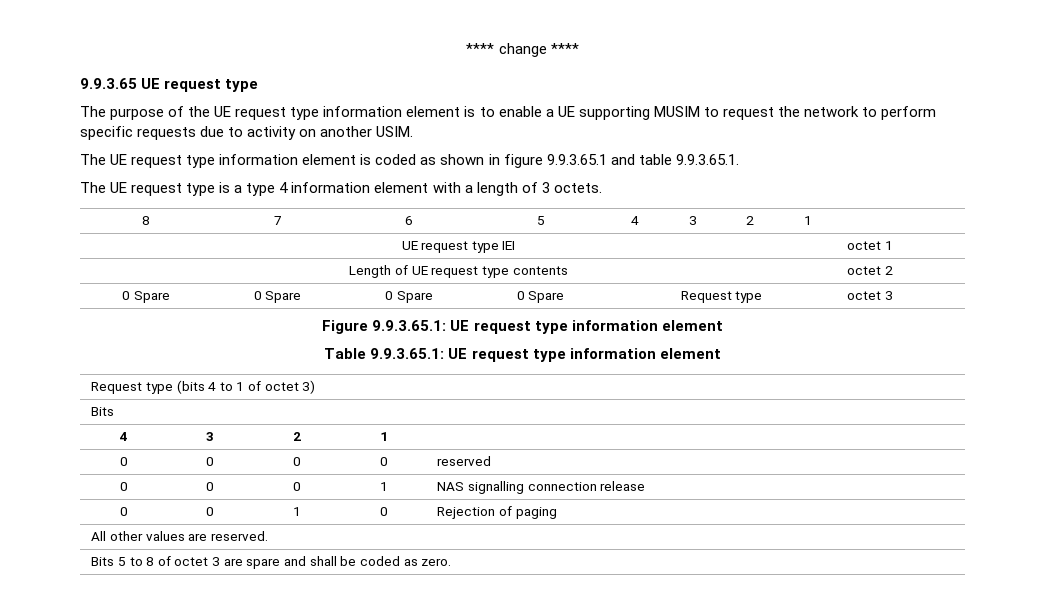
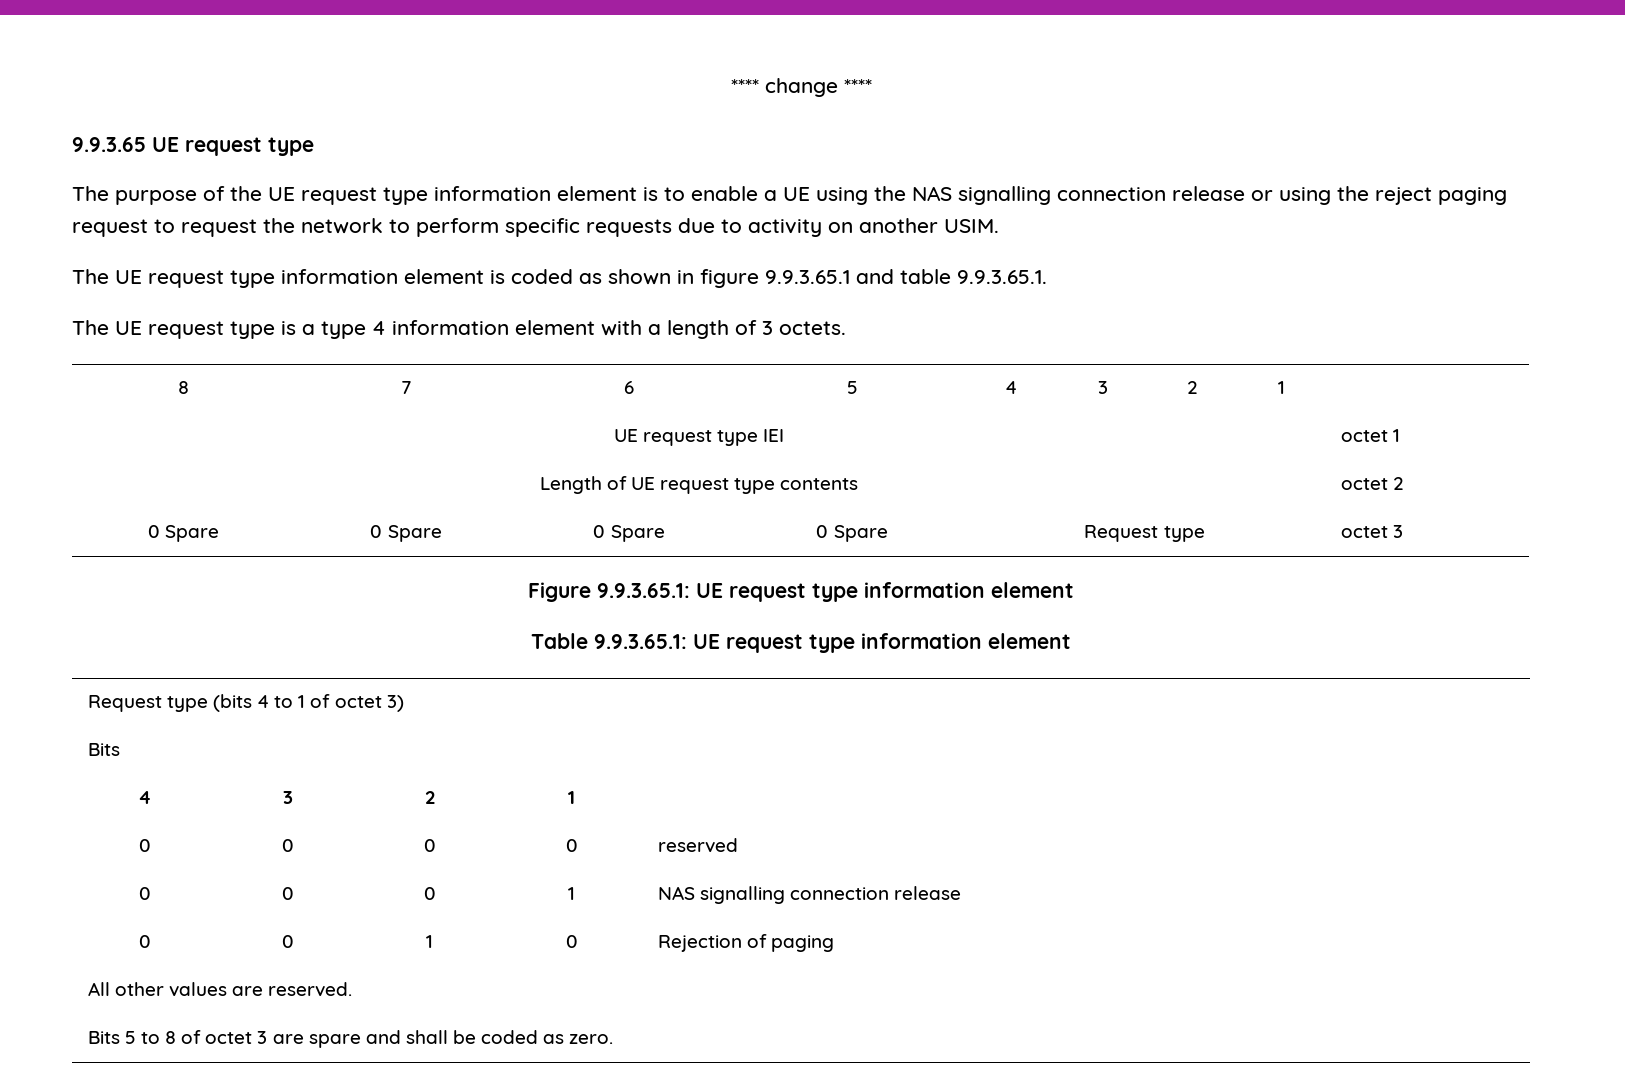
- The purpose of the UE request type information element is to enable a UE supporting MUSIM to request the network to perform specific requests due to activity on another USIM.
+ The purpose of the UE request type information element is to enable a UE using the NAS signalling connection release or using the reject paging request to request the network to perform specific requests due to activity on another USIM.

